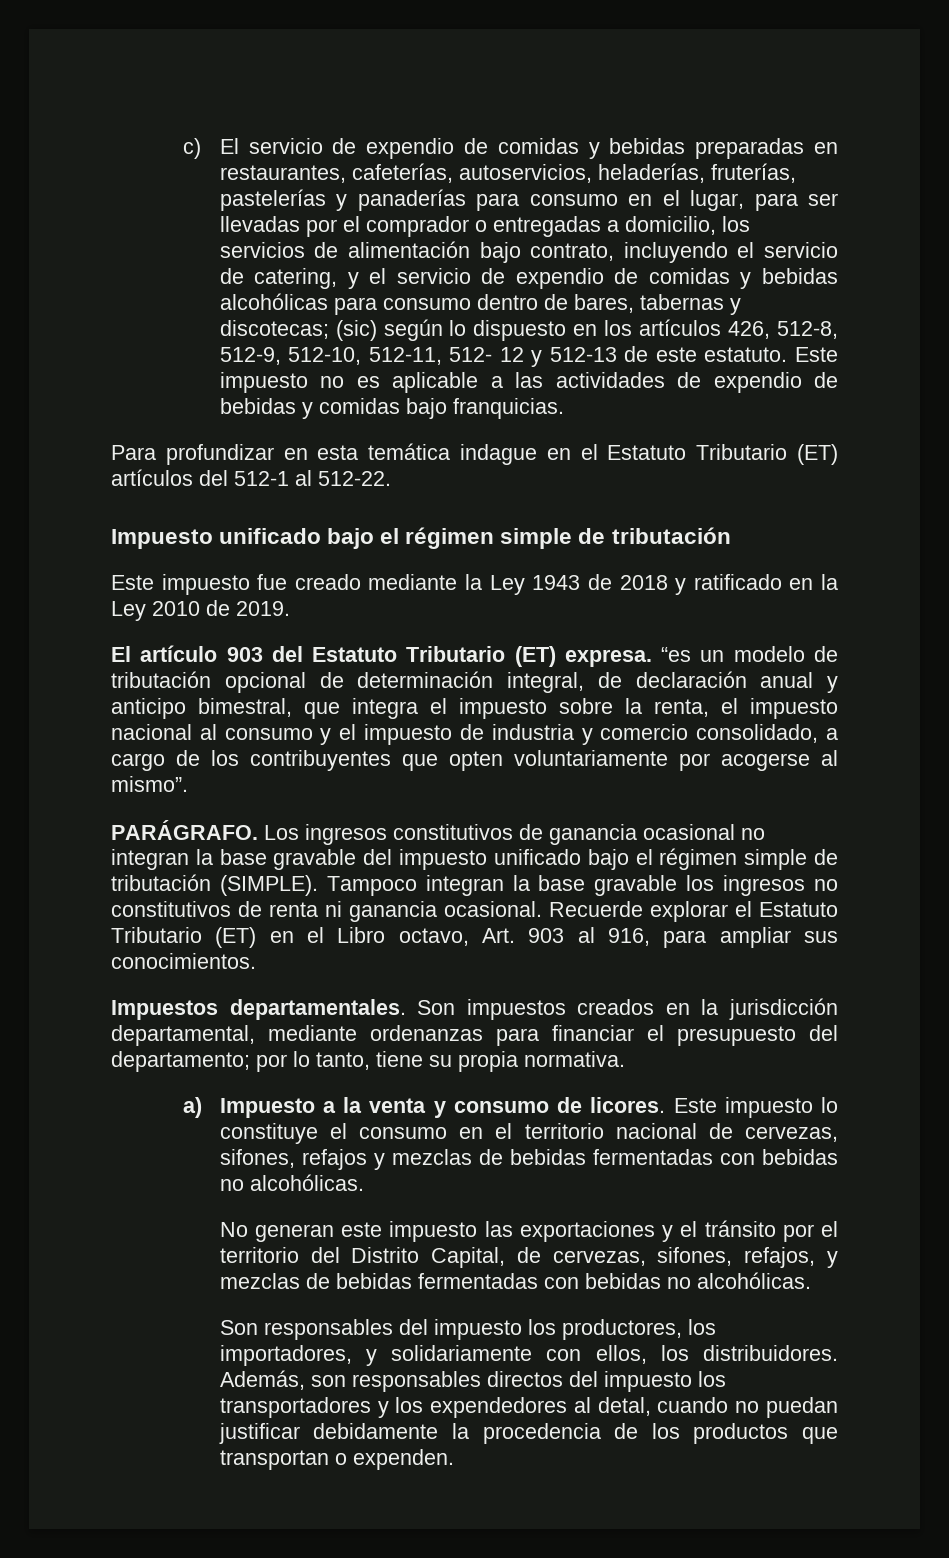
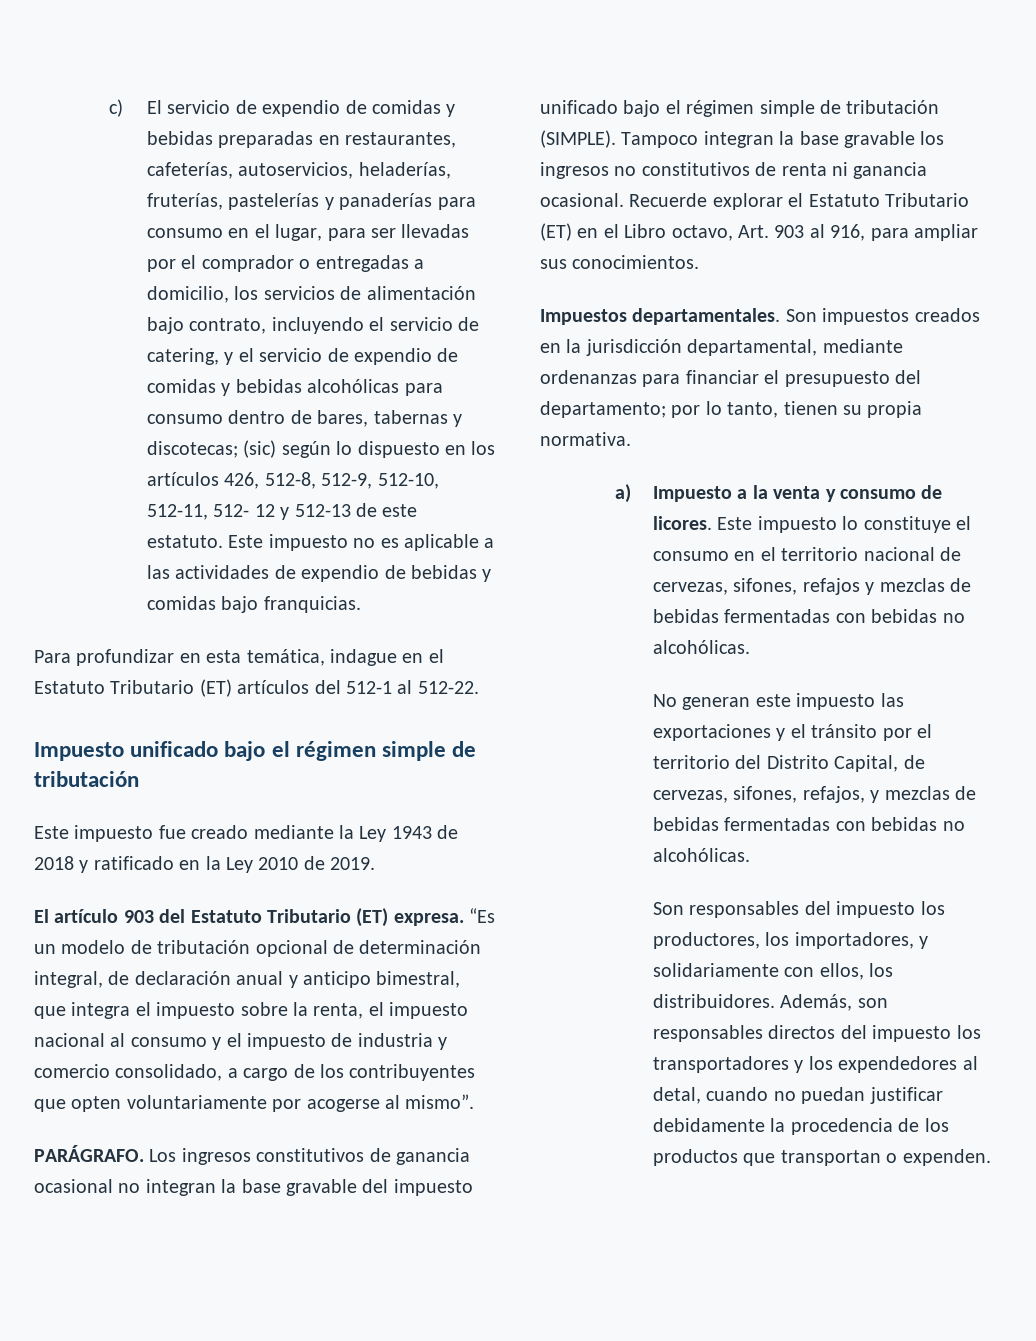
- Para profundizar en esta temática indague en el Estatuto Tributario (ET) artículos del 512-1 al 512-22.
+ Para profundizar en esta temática, indague en el Estatuto Tributario (ET) artículos del 512-1 al 512-22.
- “es un modelo de tributación opcional de determinación integral, de declaración anual y anticipo bimestral, que integra el impuesto sobre la renta, el impuesto nacional al consumo y el impuesto de industria y comercio consolidado, a cargo de los contribuyentes que opten voluntariamente por acogerse al mismo”.
+ “Es un modelo de tributación opcional de determinación integral, de declaración anual y anticipo bimestral, que integra el impuesto sobre la renta, el impuesto nacional al consumo y el impuesto de industria y comercio consolidado, a cargo de los contribuyentes que opten voluntariamente por acogerse al mismo”.
- Son impuestos creados en la jurisdicción departamental, mediante ordenanzas para financiar el presupuesto del departamento; por lo tanto, tiene su propia normativa.
+ Son impuestos creados en la jurisdicción departamental, mediante ordenanzas para financiar el presupuesto del departamento; por lo tanto, tienen su propia normativa.

